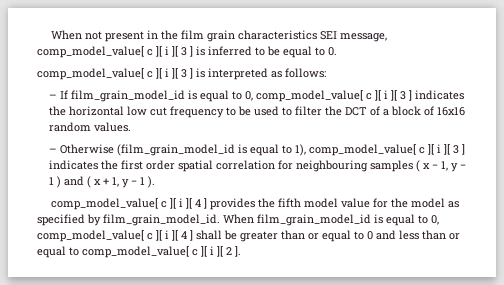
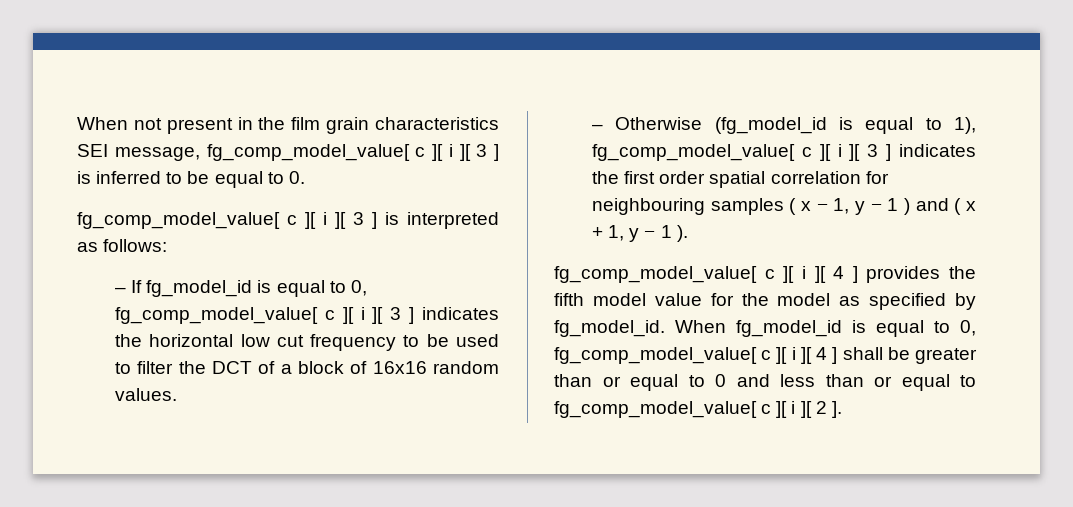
- When not present in the film grain characteristics SEI message, comp_model_value[ c ][ i ][ 3 ] is inferred to be equal to 0.
+ When not present in the film grain characteristics SEI message, fg_comp_model_value[ c ][ i ][ 3 ] is inferred to be equal to 0.
- comp_model_value[ c ][ i ][ 3 ] is interpreted as follows:
+ fg_comp_model_value[ c ][ i ][ 3 ] is interpreted as follows:
- – If film_grain_model_id is equal to 0, comp_model_value[ c ][ i ][ 3 ] indicates the horizontal low cut frequency to be used to filter the DCT of a block of 16x16 random values.
+ – If fg_model_id is equal to 0, fg_comp_model_value[ c ][ i ][ 3 ] indicates the horizontal low cut frequency to be used to filter the DCT of a block of 16x16 random values.
- – Otherwise (film_grain_model_id is equal to 1), comp_model_value[ c ][ i ][ 3 ] indicates the first order spatial correlation for neighbouring samples ( x − 1, y − 1 ) and ( x + 1, y − 1 ).
+ – Otherwise (fg_model_id is equal to 1), fg_comp_model_value[ c ][ i ][ 3 ] indicates the first order spatial correlation for neighbouring samples ( x − 1, y − 1 ) and ( x + 1, y − 1 ).
- comp_model_value[ c ][ i ][ 4 ] provides the fifth model value for the model as specified by film_grain_model_id. When film_grain_model_id is equal to 0, comp_model_value[ c ][ i ][ 4 ] shall be greater than or equal to 0 and less than or equal to comp_model_value[ c ][ i ][ 2 ].
+ fg_comp_model_value[ c ][ i ][ 4 ] provides the fifth model value for the model as specified by fg_model_id. When fg_model_id is equal to 0, fg_comp_model_value[ c ][ i ][ 4 ] shall be greater than or equal to 0 and less than or equal to fg_comp_model_value[ c ][ i ][ 2 ].

